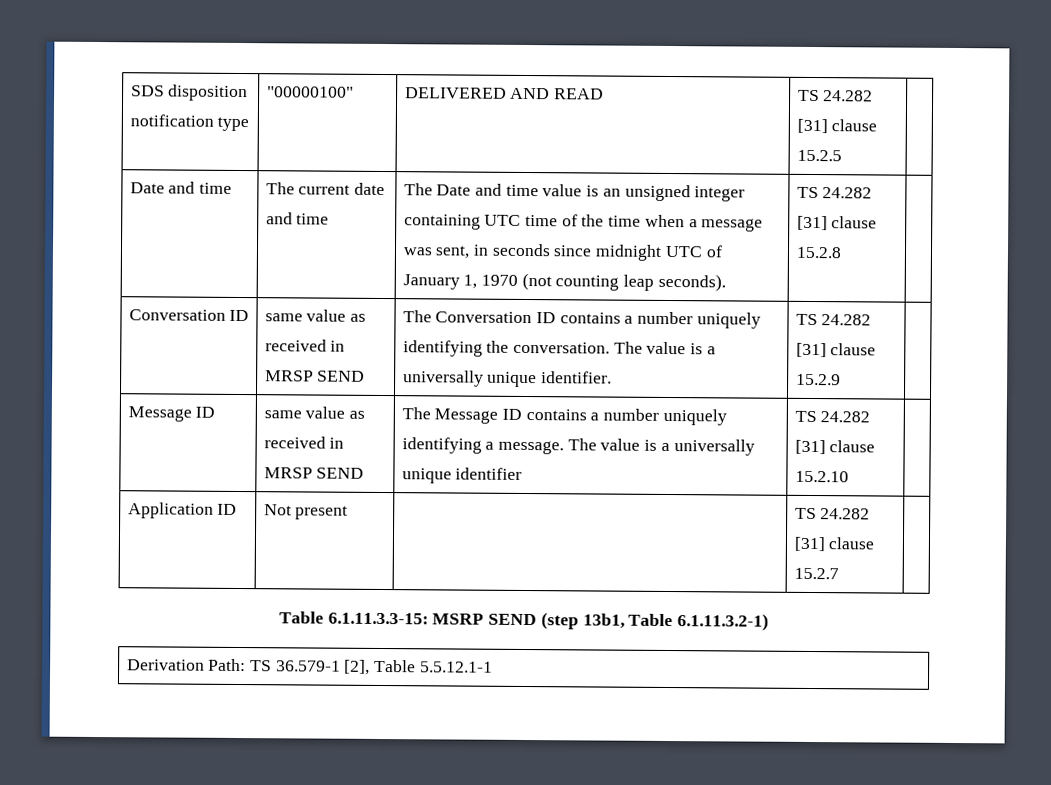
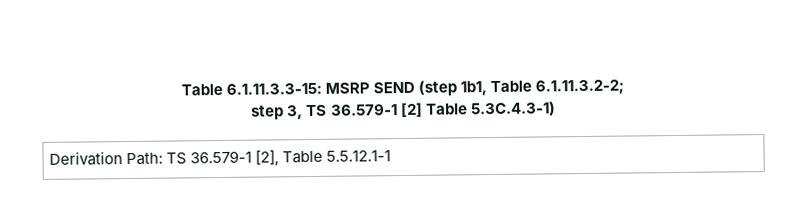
- SDS disposition notification type | "00000100" | DELIVERED AND READ | TS 24.282 [31] clause 15.2.5 |
- Date and time | The current date and time | The Date and time value is an unsigned integer containing UTC time of the time when a message was sent, in seconds since midnight UTC of January 1, 1970 (not counting leap seconds). | TS 24.282 [31] clause 15.2.8 |
- Conversation ID | same value as received in MRSP SEND | The Conversation ID contains a number uniquely identifying the conversation. The value is a universally unique identifier. | TS 24.282 [31] clause 15.2.9 |
- Message ID | same value as received in MRSP SEND | The Message ID contains a number uniquely identifying a message. The value is a universally unique identifier | TS 24.282 [31] clause 15.2.10 |
- Application ID | Not present | | TS 24.282 [31] clause 15.2.7 |
- Table 6.1.11.3.3-15: MSRP SEND (step 13b1, Table 6.1.11.3.2-1)
+ Table 6.1.11.3.3-15: MSRP SEND (step 1b1, Table 6.1.11.3.2-2;
+ step 3, TS 36.579-1 [2] Table 5.3C.4.3-1)

